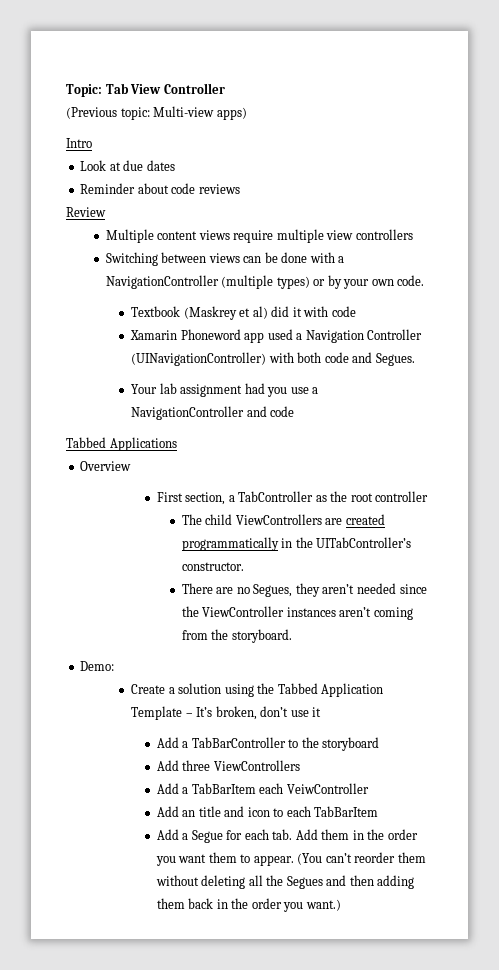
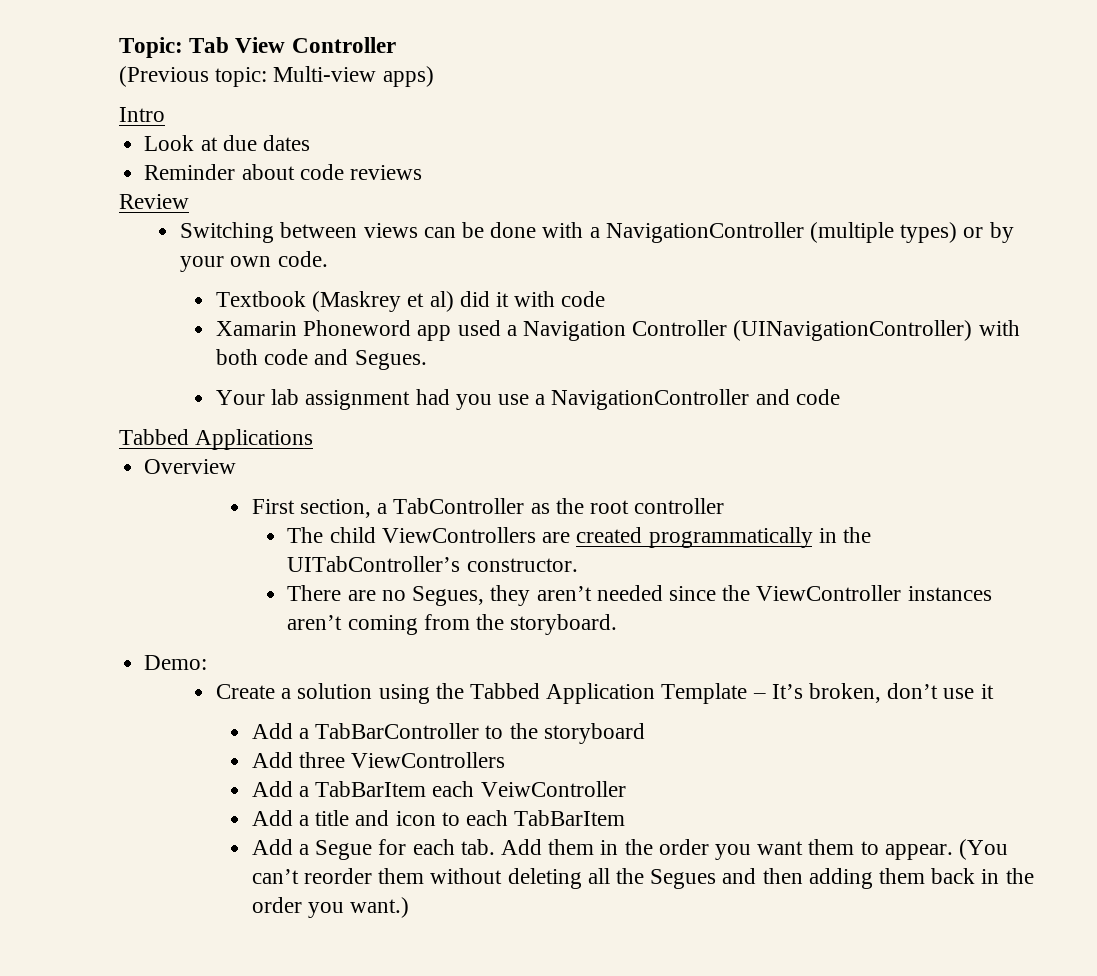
- Multiple content views require multiple view controllers
- Add an title and icon to each TabBarItem
+ Add a title and icon to each TabBarItem

